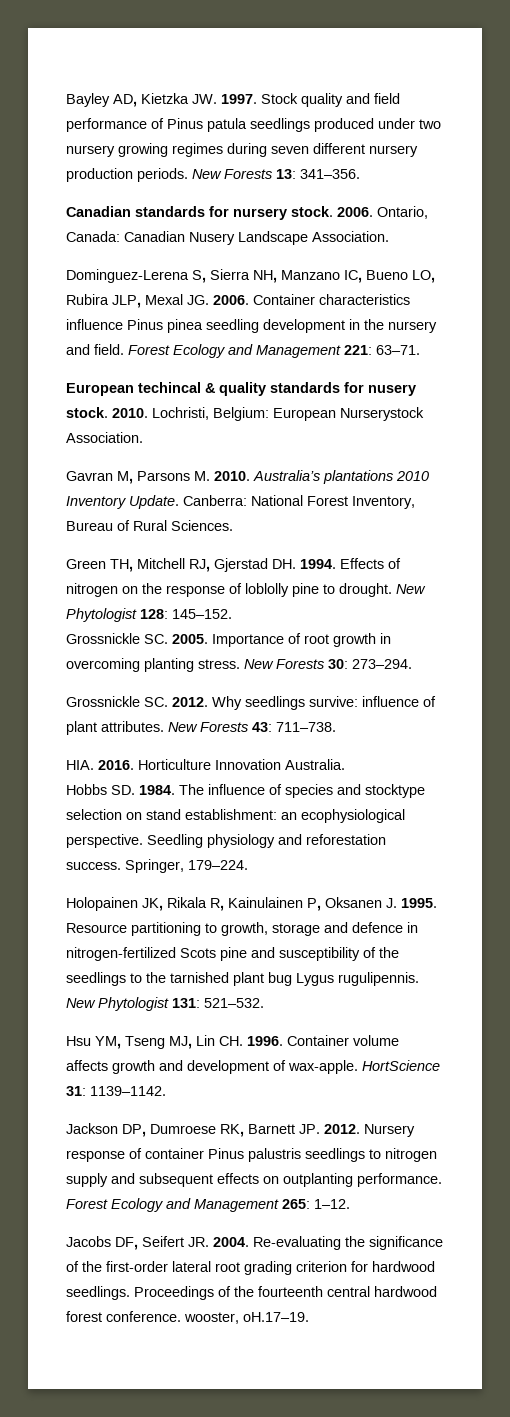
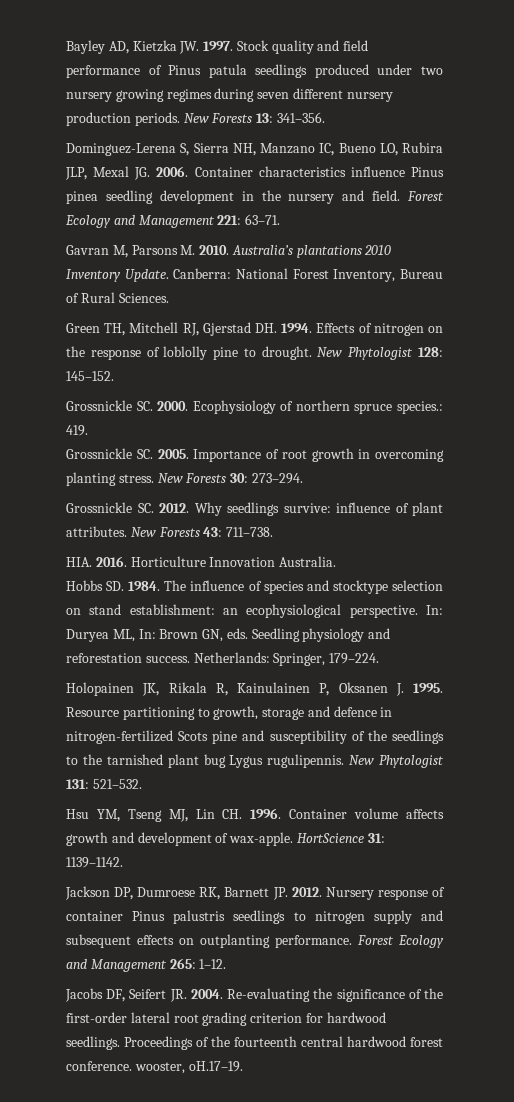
- Canadian standards for nursery stock. 2006. Ontario, Canada: Canadian Nusery Landscape Association.
- European techincal & quality standards for nusery stock. 2010. Lochristi, Belgium: European Nurserystock Association.
+ Grossnickle SC. 2000. Ecophysiology of northern spruce species.: 419.
- Seedling physiology and reforestation success.
+ In: Duryea ML, In: Brown GN, eds. Seedling physiology and reforestation success.
- Springer, 179–224.
+ Netherlands: Springer, 179–224.

